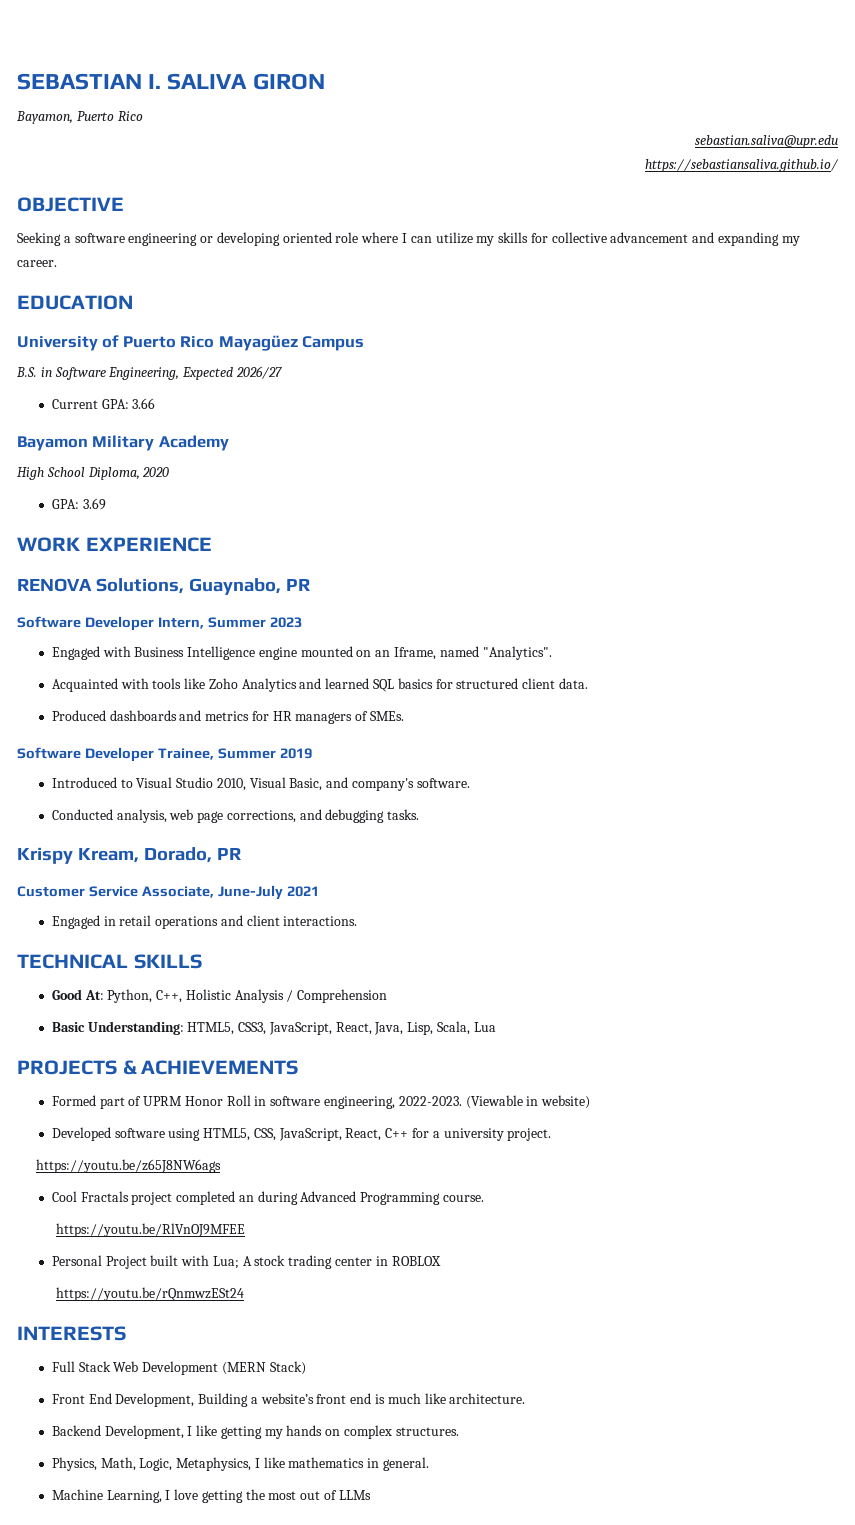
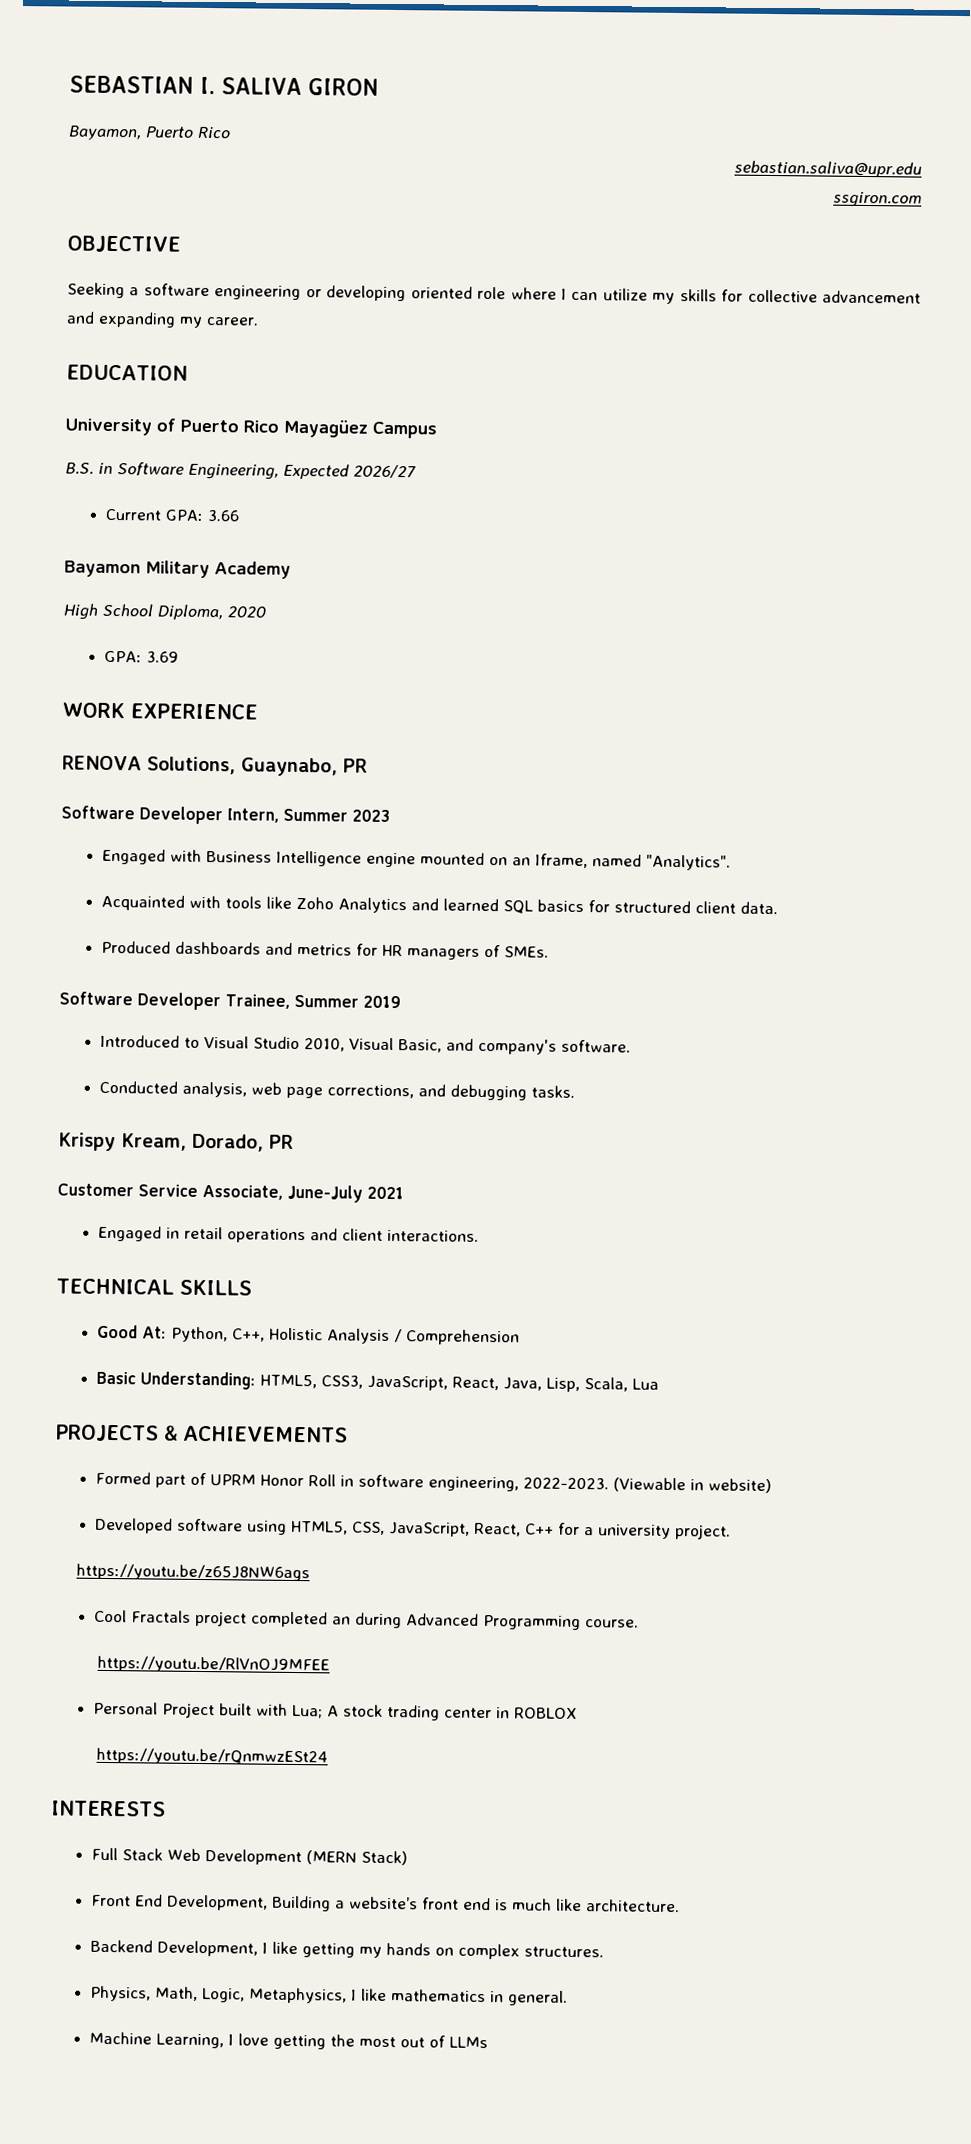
- https://sebastiansaliva.github.io/
+ ssgiron.com

